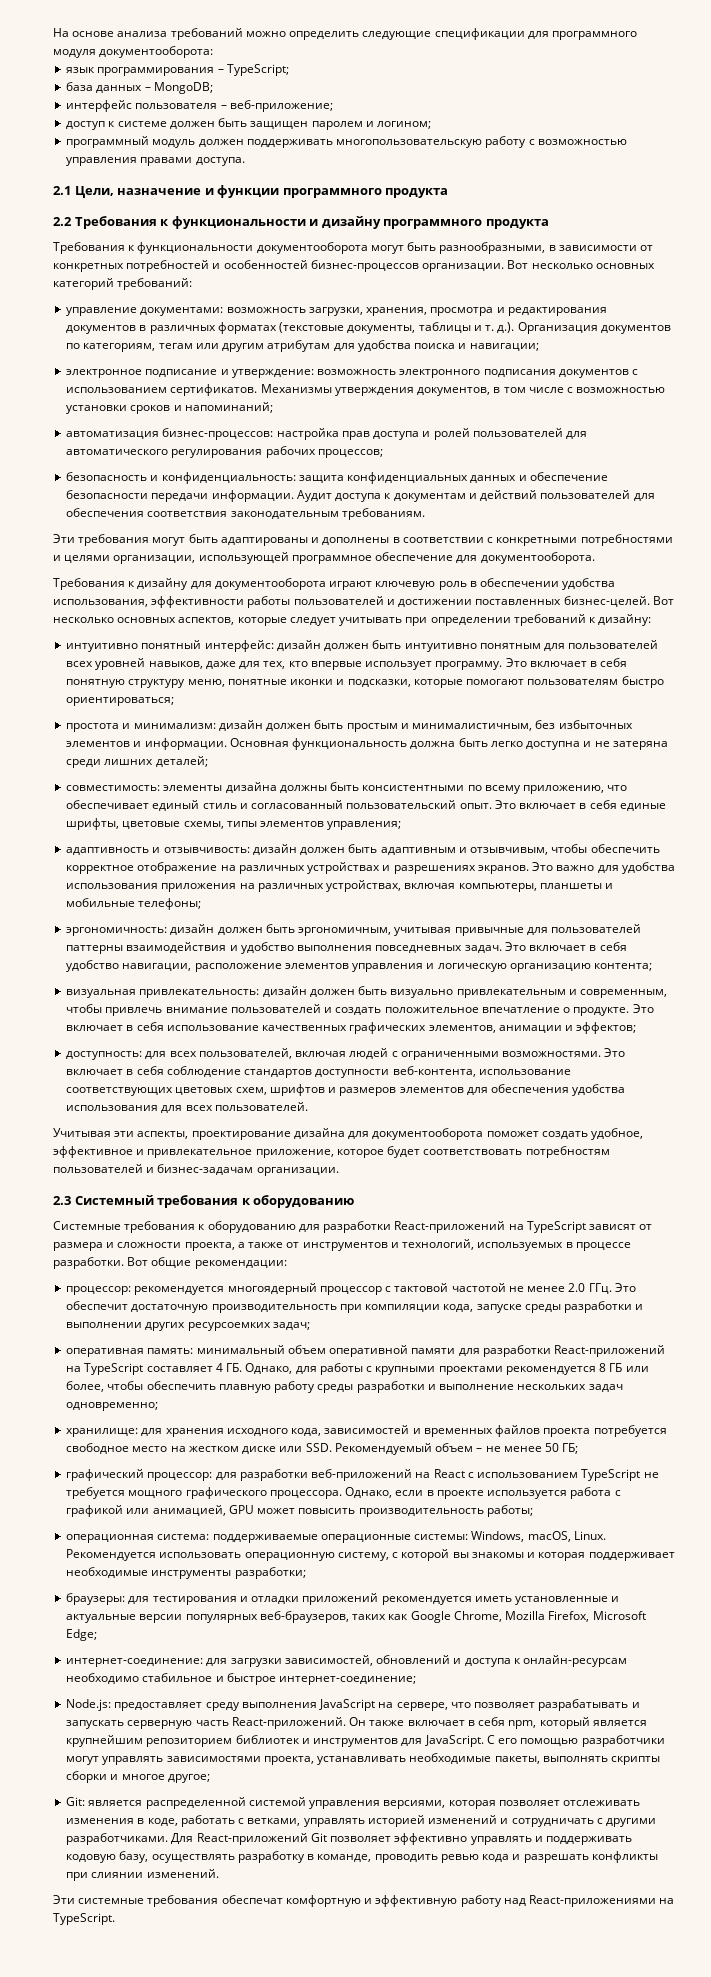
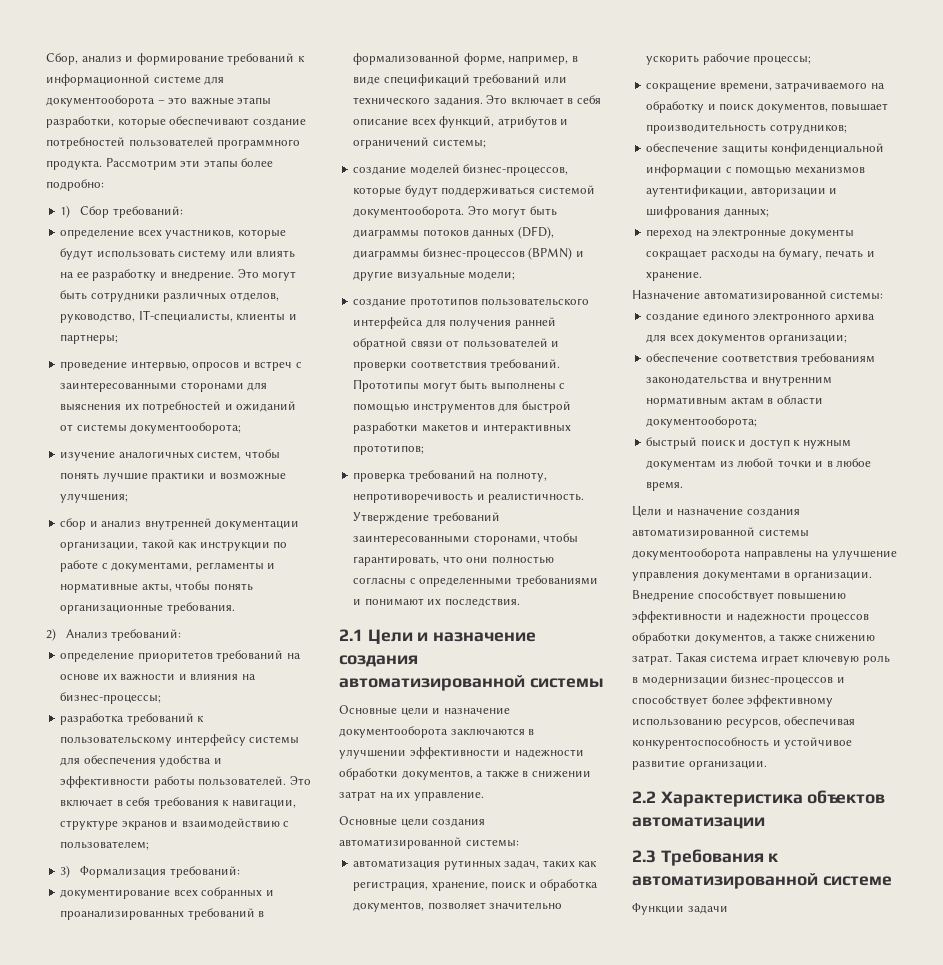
- На основе анализа требований можно определить следующие спецификации для программного модуля документооборота:
- язык программирования – TypeScript;
- база данных – MongoDB;
- интерфейс пользователя – веб-приложение;
- доступ к системе должен быть защищен паролем и логином;
- программный модуль должен поддерживать многопользовательскую работу с возможностью управления правами доступа.
- 2.1 Цели, назначение и функции программного продукта
- 2.2 Требования к функциональности и дизайну программного продукта
- Требования к функциональности документооборота могут быть разнообразными, в зависимости от конкретных потребностей и особенностей бизнес-процессов организации. Вот несколько основных категорий требований:
- управление документами: возможность загрузки, хранения, просмотра и редактирования документов в различных форматах (текстовые документы, таблицы и т. д.). Организация документов по категориям, тегам или другим атрибутам для удобства поиска и навигации;
- электронное подписание и утверждение: возможность электронного подписания документов с использованием сертификатов. Механизмы утверждения документов, в том числе с возможностью установки сроков и напоминаний;
- автоматизация бизнес-процессов: настройка прав доступа и ролей пользователей для автоматического регулирования рабочих процессов;
- безопасность и конфиденциальность: защита конфиденциальных данных и обеспечение безопасности передачи информации. Аудит доступа к документам и действий пользователей для обеспечения соответствия законодательным требованиям.
- Эти требования могут быть адаптированы и дополнены в соответствии с конкретными потребностями и целями организации, использующей программное обеспечение для документооборота.
- Требования к дизайну для документооборота играют ключевую роль в обеспечении удобства использования, эффективности работы пользователей и достижении поставленных бизнес-целей. Вот несколько основных аспектов, которые следует учитывать при определении требований к дизайну:
- интуитивно понятный интерфейс: дизайн должен быть интуитивно понятным для пользователей всех уровней навыков, даже для тех, кто впервые использует программу. Это включает в себя понятную структуру меню, понятные иконки и подсказки, которые помогают пользователям быстро ориентироваться;
- простота и минимализм: дизайн должен быть простым и минималистичным, без избыточных элементов и информации. Основная функциональность должна быть легко доступна и не затеряна среди лишних деталей;
- совместимость: элементы дизайна должны быть консистентными по всему приложению, что обеспечивает единый стиль и согласованный пользовательский опыт. Это включает в себя единые шрифты, цветовые схемы, типы элементов управления;
- адаптивность и отзывчивость: дизайн должен быть адаптивным и отзывчивым, чтобы обеспечить корректное отображение на различных устройствах и разрешениях экранов. Это важно для удобства использования приложения на различных устройствах, включая компьютеры, планшеты и мобильные телефоны;
- эргономичность: дизайн должен быть эргономичным, учитывая привычные для пользователей паттерны взаимодействия и удобство выполнения повседневных задач. Это включает в себя удобство навигации, расположение элементов управления и логическую организацию контента;
- визуальная привлекательность: дизайн должен быть визуально привлекательным и современным, чтобы привлечь внимание пользователей и создать положительное впечатление о продукте. Это включает в себя использование качественных графических элементов, анимации и эффектов;
- доступность: для всех пользователей, включая людей с ограниченными возможностями. Это включает в себя соблюдение стандартов доступности веб-контента, использование соответствующих цветовых схем, шрифтов и размеров элементов для обеспечения удобства использования для всех пользователей.
- Учитывая эти аспекты, проектирование дизайна для документооборота поможет создать удобное, эффективное и привлекательное приложение, которое будет соответствовать потребностям пользователей и бизнес-задачам организации.
- 2.3 Системный требования к оборудованию
- Системные требования к оборудованию для разработки React-приложений на TypeScript зависят от размера и сложности проекта, а также от инструментов и технологий, используемых в процессе разработки. Вот общие рекомендации:
- процессор: рекомендуется многоядерный процессор с тактовой частотой не менее 2.0 ГГц. Это обеспечит достаточную производительность при компиляции кода, запуске среды разработки и выполнении других ресурсоемких задач;
- оперативная память: минимальный объем оперативной памяти для разработки React-приложений на TypeScript составляет 4 ГБ. Однако, для работы с крупными проектами рекомендуется 8 ГБ или более, чтобы обеспечить плавную работу среды разработки и выполнение нескольких задач одновременно;
- хранилище: для хранения исходного кода, зависимостей и временных файлов проекта потребуется свободное место на жестком диске или SSD. Рекомендуемый объем – не менее 50 ГБ;
- графический процессор: для разработки веб-приложений на React с использованием TypeScript не требуется мощного графического процессора. Однако, если в проекте используется работа с графикой или анимацией, GPU может повысить производительность работы;
- операционная система: поддерживаемые операционные системы: Windows, macOS, Linux. Рекомендуется использовать операционную систему, с которой вы знакомы и которая поддерживает необходимые инструменты разработки;
- браузеры: для тестирования и отладки приложений рекомендуется иметь установленные и актуальные версии популярных веб-браузеров, таких как Google Chrome, Mozilla Firefox, Microsoft Edge;
- интернет-соединение: для загрузки зависимостей, обновлений и доступа к онлайн-ресурсам необходимо стабильное и быстрое интернет-соединение;
- Node.js: предоставляет среду выполнения JavaScript на сервере, что позволяет разрабатывать и запускать серверную часть React-приложений. Он также включает в себя npm, который является крупнейшим репозиторием библиотек и инструментов для JavaScript. С его помощью разработчики могут управлять зависимостями проекта, устанавливать необходимые пакеты, выполнять скрипты сборки и многое другое;
- Git: является распределенной системой управления версиями, которая позволяет отслеживать изменения в коде, работать с ветками, управлять историей изменений и сотрудничать с другими разработчиками. Для React-приложений Git позволяет эффективно управлять и поддерживать кодовую базу, осуществлять разработку в команде, проводить ревью кода и разрешать конфликты при слиянии изменений.
- Эти системные требования обеспечат комфортную и эффективную работу над React-приложениями на TypeScript.
+ Сбор, анализ и формирование требований к информационной системе для документооборота – это важные этапы разработки, которые обеспечивают создание потребностей пользователей программного продукта. Рассмотрим эти этапы более подробно:
+ 1) Сбор требований:
+ определение всех участников, которые будут использовать систему или влиять на ее разработку и внедрение. Это могут быть сотрудники различных отделов, руководство, IT-специалисты, клиенты и партнеры;
+ проведение интервью, опросов и встреч с заинтересованными сторонами для выяснения их потребностей и ожиданий от системы документооборота;
+ изучение аналогичных систем, чтобы понять лучшие практики и возможные улучшения;
+ сбор и анализ внутренней документации организации, такой как инструкции по работе с документами, регламенты и нормативные акты, чтобы понять организационные требования.
+ 2) Анализ требований:
+ определение приоритетов требований на основе их важности и влияния на бизнес-процессы;
+ разработка требований к пользовательскому интерфейсу системы для обеспечения удобства и эффективности работы пользователей. Это включает в себя требования к навигации, структуре экранов и взаимодействию с пользователем;
+ 3) Формализация требований:
+ документирование всех собранных и проанализированных требований в формализованной форме, например, в виде спецификаций требований или технического задания. Это включает в себя описание всех функций, атрибутов и ограничений системы;
+ создание моделей бизнес-процессов, которые будут поддерживаться системой документооборота. Это могут быть диаграммы потоков данных (DFD), диаграммы бизнес-процессов (BPMN) и другие визуальные модели;
+ создание прототипов пользовательского интерфейса для получения ранней обратной связи от пользователей и проверки соответствия требований. Прототипы могут быть выполнены с помощью инструментов для быстрой разработки макетов и интерактивных прототипов;
+ проверка требований на полноту, непротиворечивость и реалистичность. Утверждение требований заинтересованными сторонами, чтобы гарантировать, что они полностью согласны с определенными требованиями и понимают их последствия.
+ 2.1 Цели и назначение создания автоматизированной системы
+ Основные цели и назначение документооборота заключаются в улучшении эффективности и надежности обработки документов, а также в снижении затрат на их управление.
+ Основные цели создания автоматизированной системы:
+ автоматизация рутинных задач, таких как регистрация, хранение, поиск и обработка документов, позволяет значительно ускорить рабочие процессы;
+ сокращение времени, затрачиваемого на обработку и поиск документов, повышает производительность сотрудников;
+ обеспечение защиты конфиденциальной информации с помощью механизмов аутентификации, авторизации и шифрования данных;
+ переход на электронные документы сокращает расходы на бумагу, печать и хранение.
+ Назначение автоматизированной системы:
+ создание единого электронного архива для всех документов организации;
+ обеспечение соответствия требованиям законодательства и внутренним нормативным актам в области документооборота;
+ быстрый поиск и доступ к нужным документам из любой точки и в любое время.
+ Цели и назначение создания автоматизированной системы документооборота направлены на улучшение управления документами в организации. Внедрение способствует повышению эффективности и надежности процессов обработки документов, а также снижению затрат. Такая система играет ключевую роль в модернизации бизнес-процессов и способствует более эффективному использованию ресурсов, обеспечивая конкурентоспособность и устойчивое развитие организации.
+ 2.2 Характеристика объектов автоматизации
+ 2.3 Требования к автоматизированной системе
+ Функции задачи

